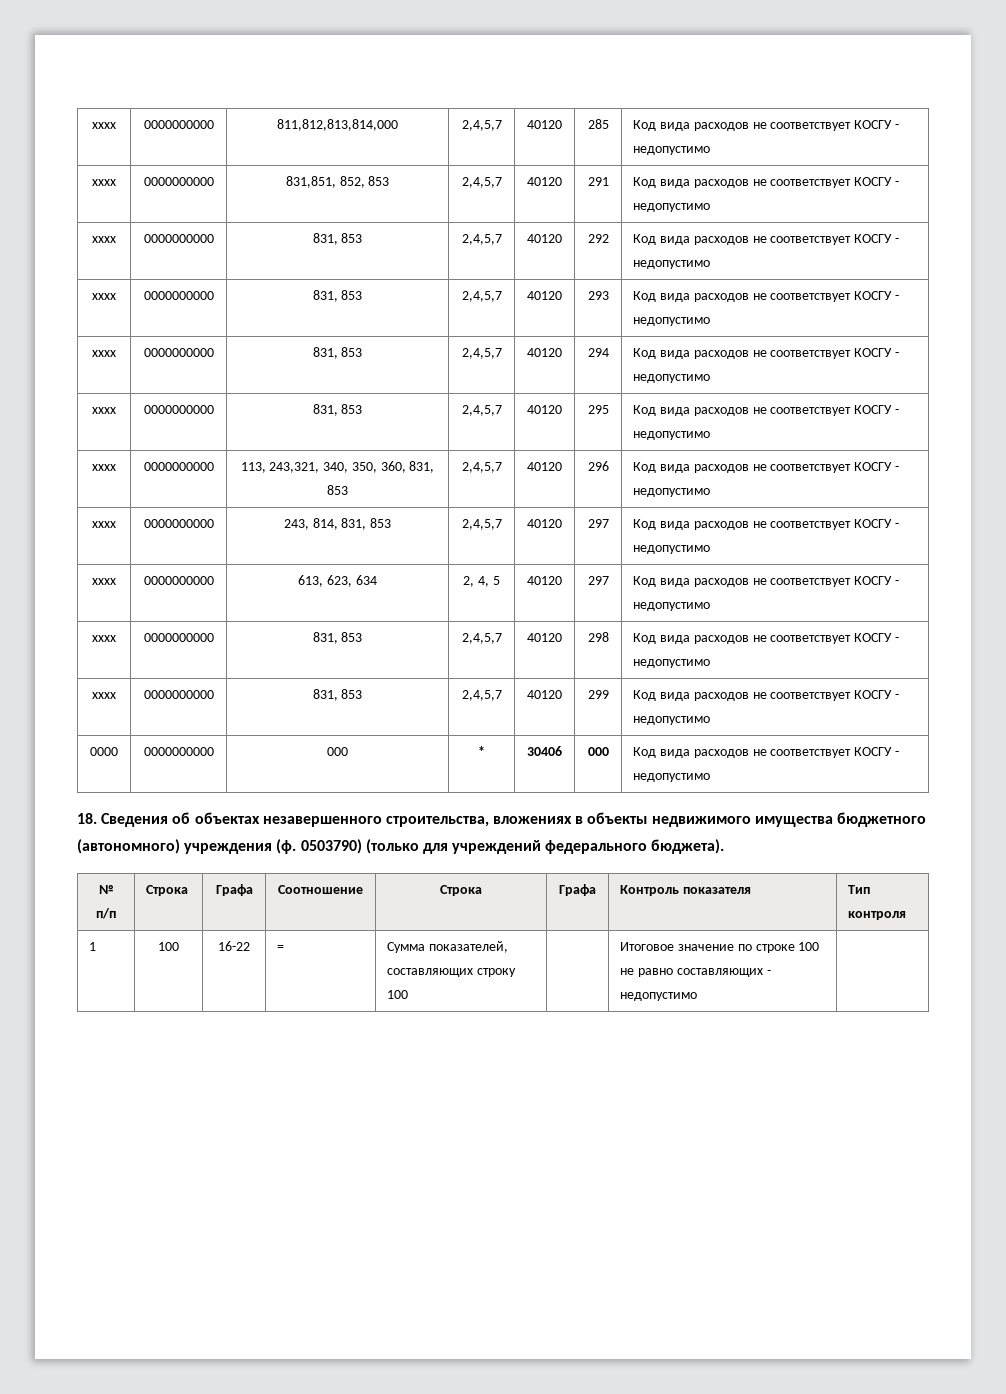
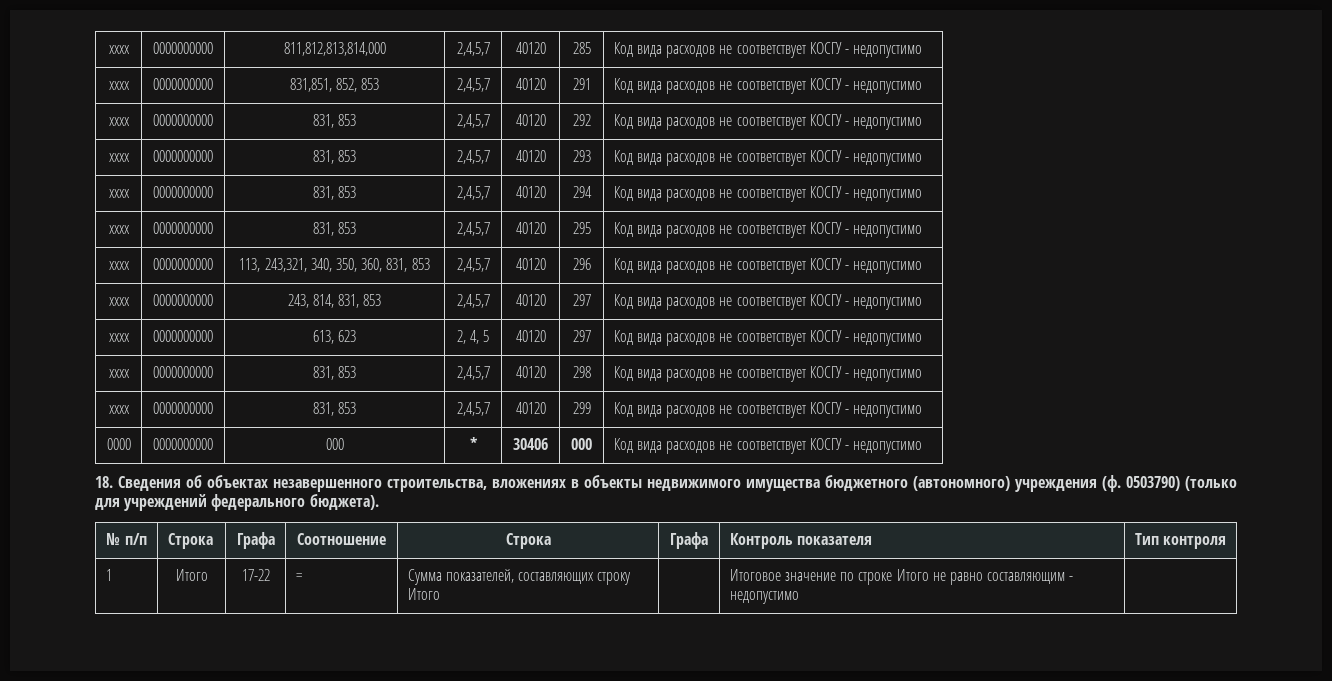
- хххх | 0000000000 | 613, 623, 634 | 2, 4, 5 | 40120 | 297 | Код вида расходов не соответствует КОСГУ - недопустимо
+ хххх | 0000000000 | 613, 623 | 2, 4, 5 | 40120 | 297 | Код вида расходов не соответствует КОСГУ - недопустимо
- 1 | 100 | 16-22 | = | Сумма показателей, составляющих строку 100 | | Итоговое значение по строке 100 не равно составляющих - недопустимо |
+ 1 | Итого | 17-22 | = | Сумма показателей, составляющих строку Итого | | Итоговое значение по строке Итого не равно составляющим - недопустимо |

